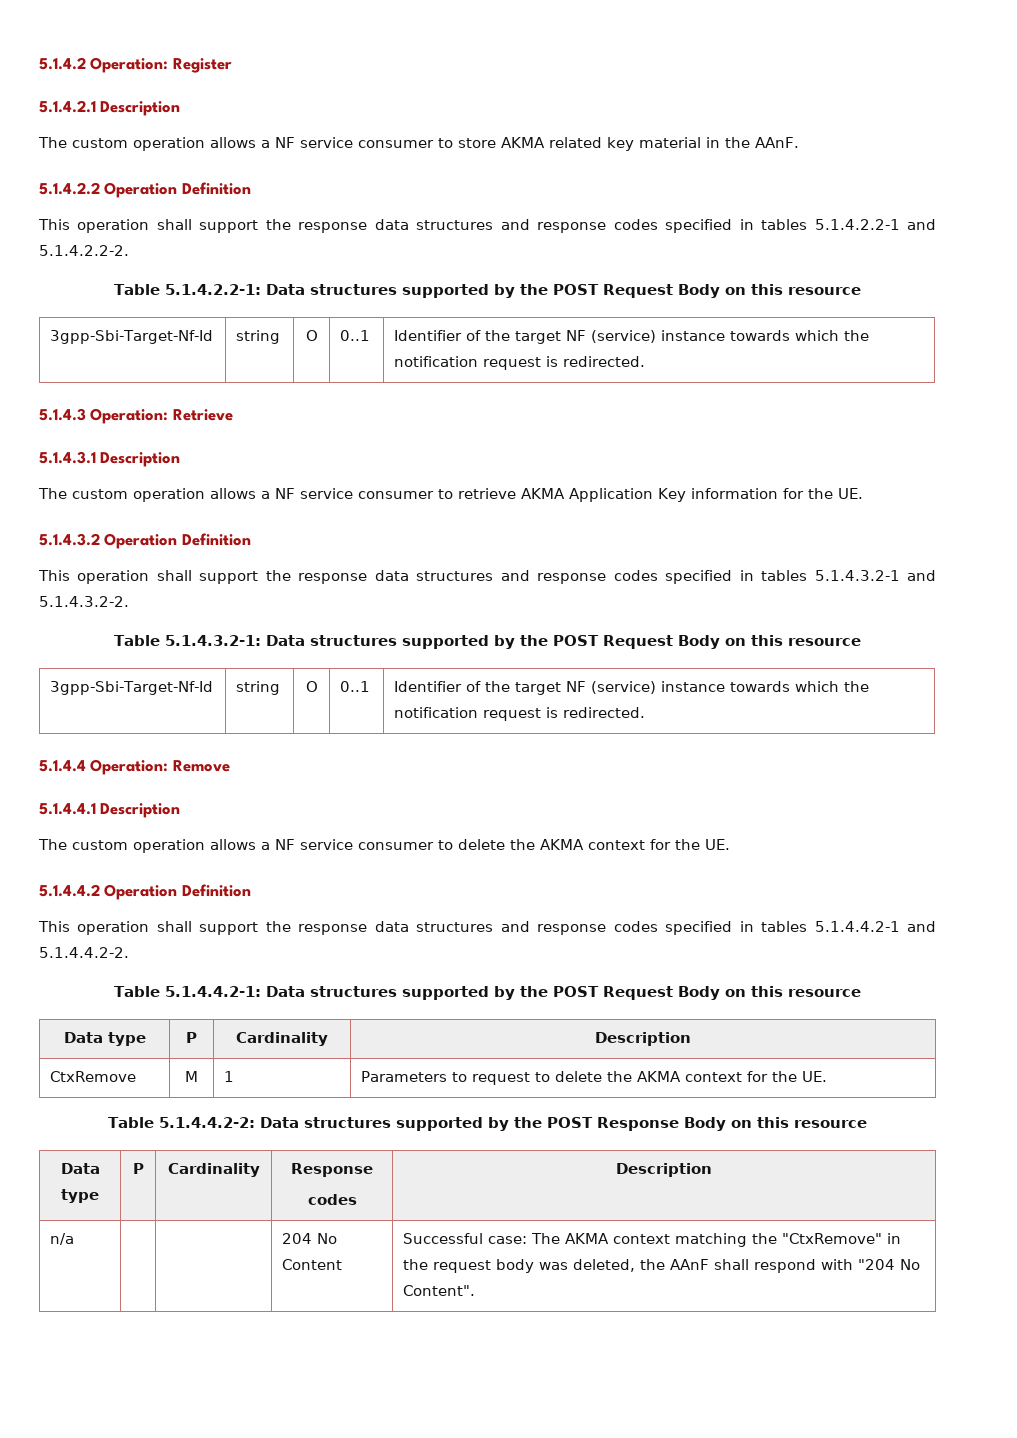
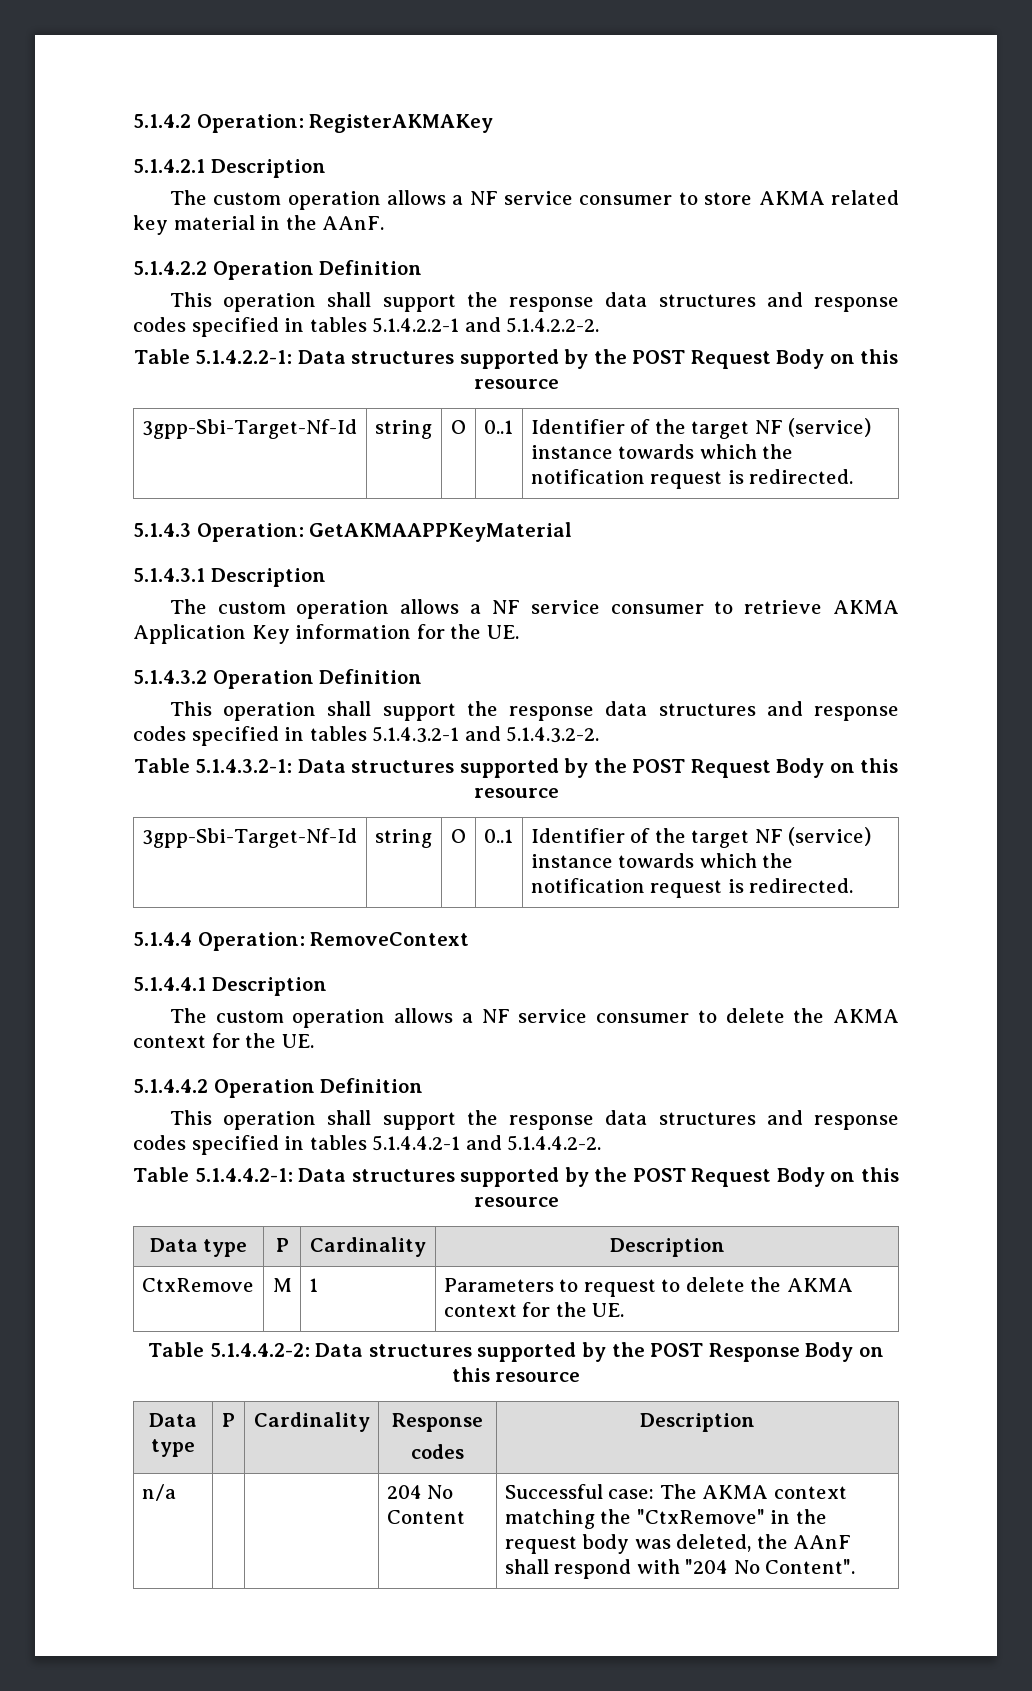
- 5.1.4.2 Operation: Register
+ 5.1.4.2 Operation: RegisterAKMAKey
- 5.1.4.3 Operation: Retrieve
+ 5.1.4.3 Operation: GetAKMAAPPKeyMaterial
- 5.1.4.4 Operation: Remove
+ 5.1.4.4 Operation: RemoveContext

